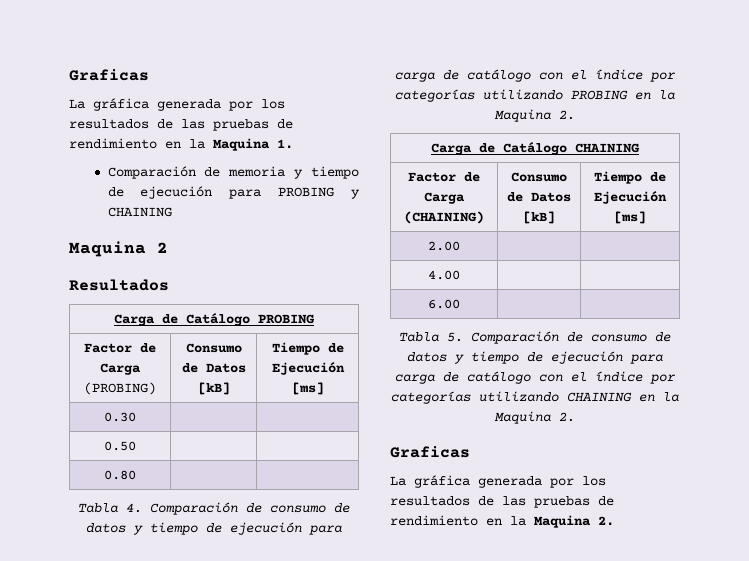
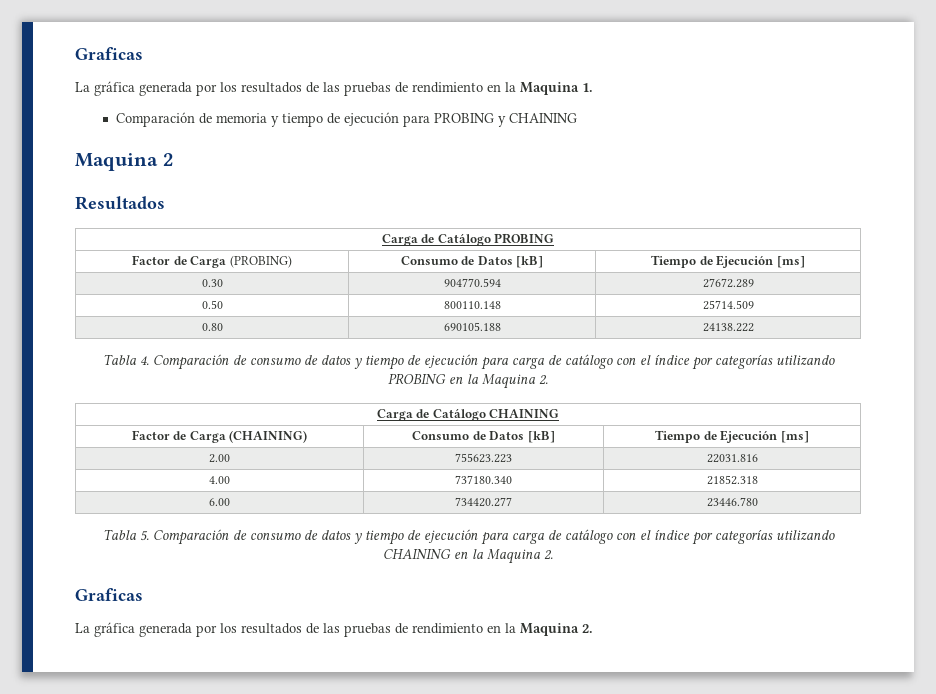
- 0.30 | |
+ 0.30 | 904770.594 | 27672.289
- 0.50 | |
+ 0.50 | 800110.148 | 25714.509
- 0.80 | |
+ 0.80 | 690105.188 | 24138.222
- 2.00 | |
+ 2.00 | 755623.223 | 22031.816
- 4.00 | |
+ 4.00 | 737180.340 | 21852.318
- 6.00 | |
+ 6.00 | 734420.277 | 23446.780

